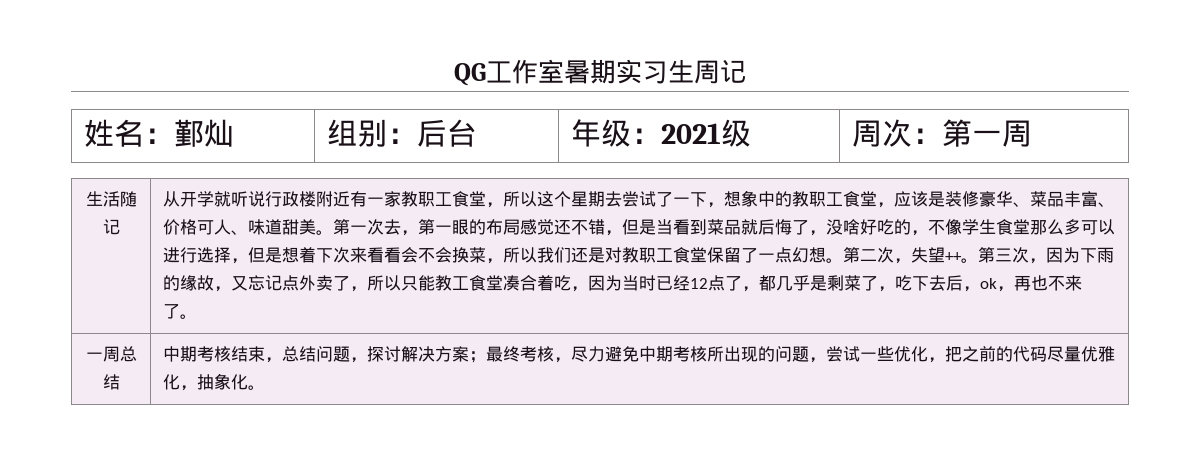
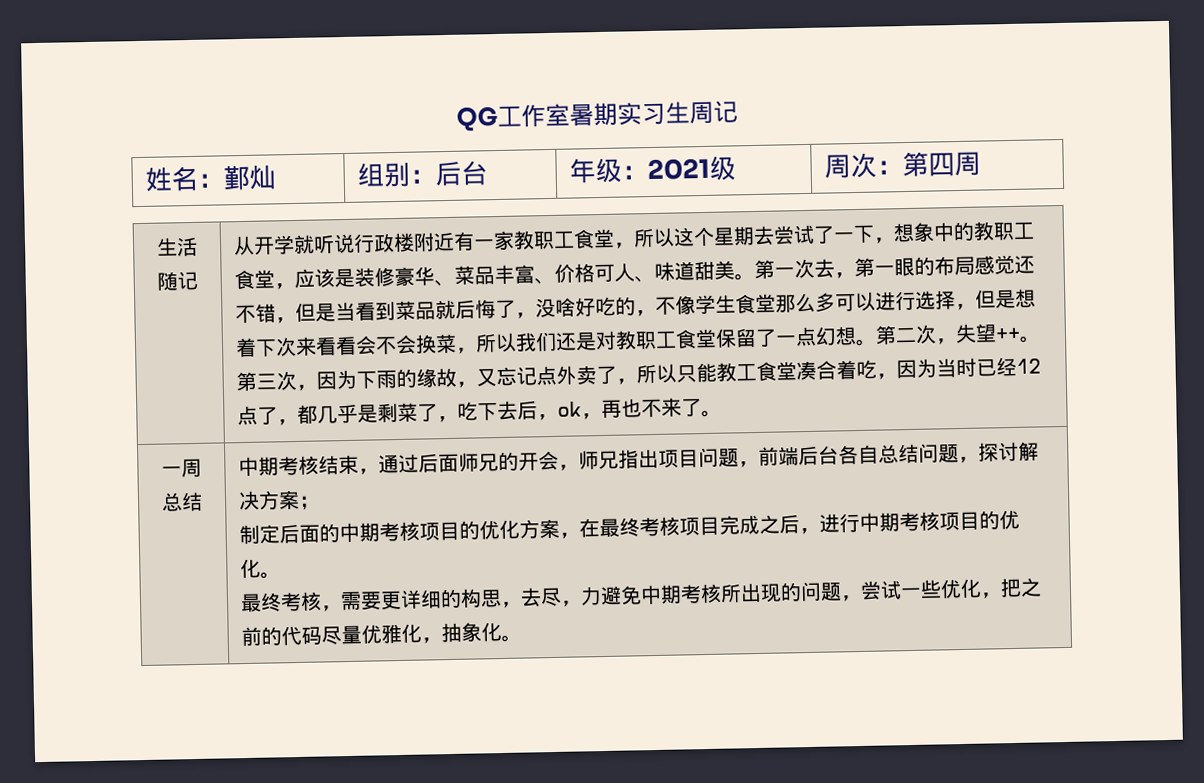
- 姓名：鄞灿 | 组别：后台 | 年级：2021级 | 周次：第一周
+ 姓名：鄞灿 | 组别：后台 | 年级：2021级 | 周次：第四周
- 中期考核结束，总结问题，探讨解决方案；最终考核，尽力避免中期考核所出现的问题，尝试一些优化，把之前的代码尽量优雅化，抽象化。
+ 中期考核结束，通过后面师兄的开会，师兄指出项目问题，前端后台各自总结问题，探讨解决方案；
+ 制定后面的中期考核项目的优化方案，在最终考核项目完成之后，进行中期考核项目的优化。
+ 最终考核，需要更详细的构思，去尽，力避免中期考核所出现的问题，尝试一些优化，把之前的代码尽量优雅化，抽象化。

